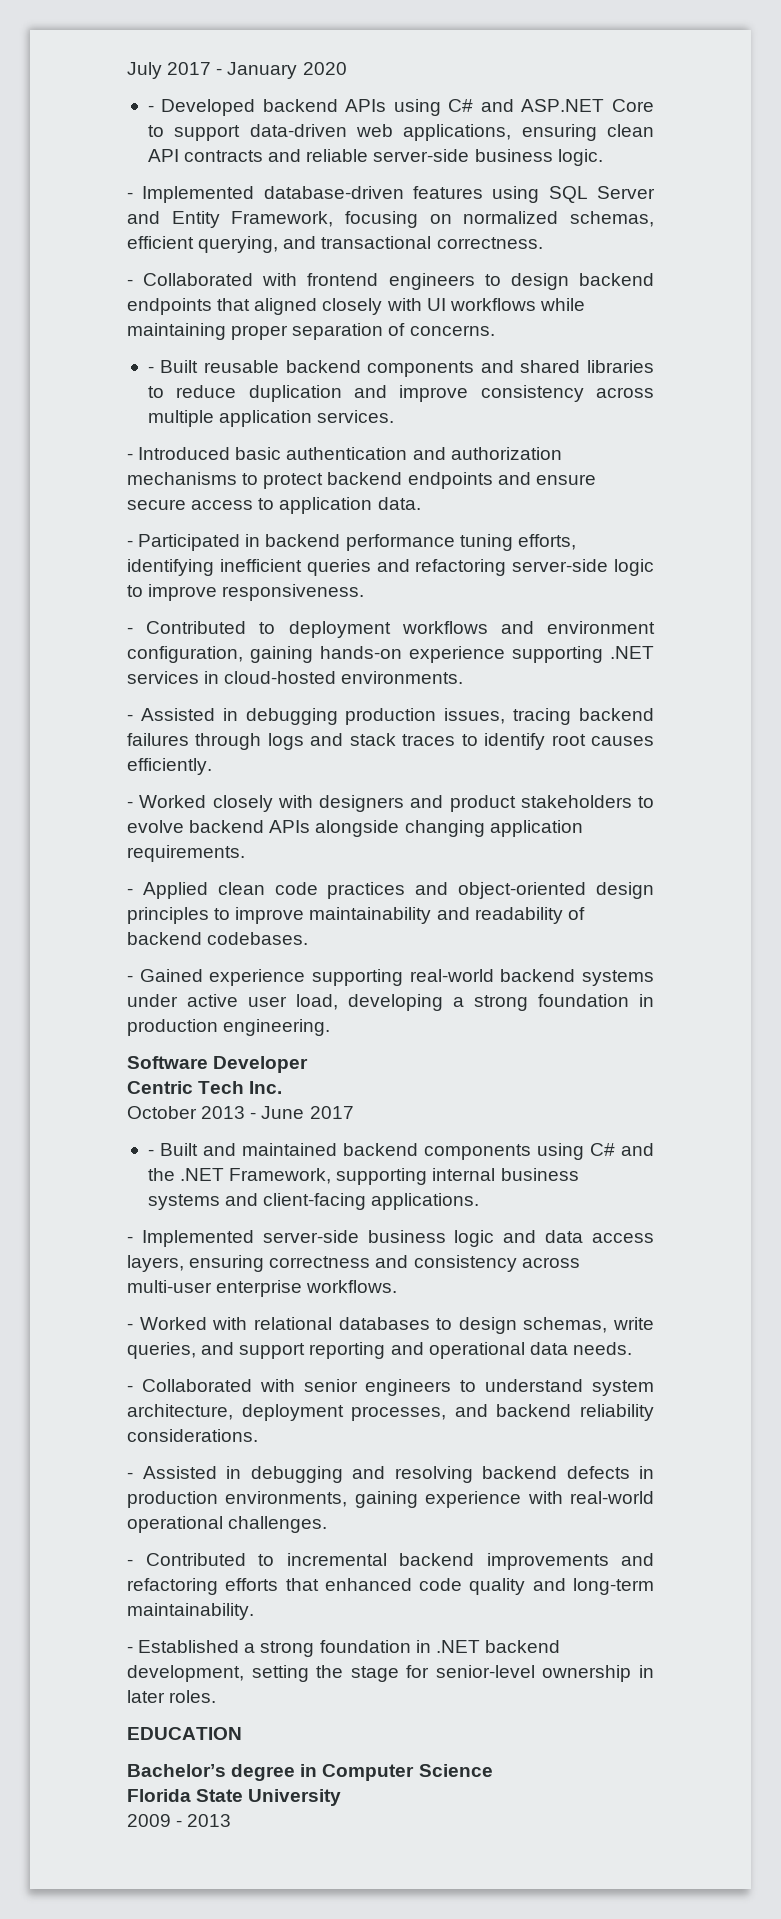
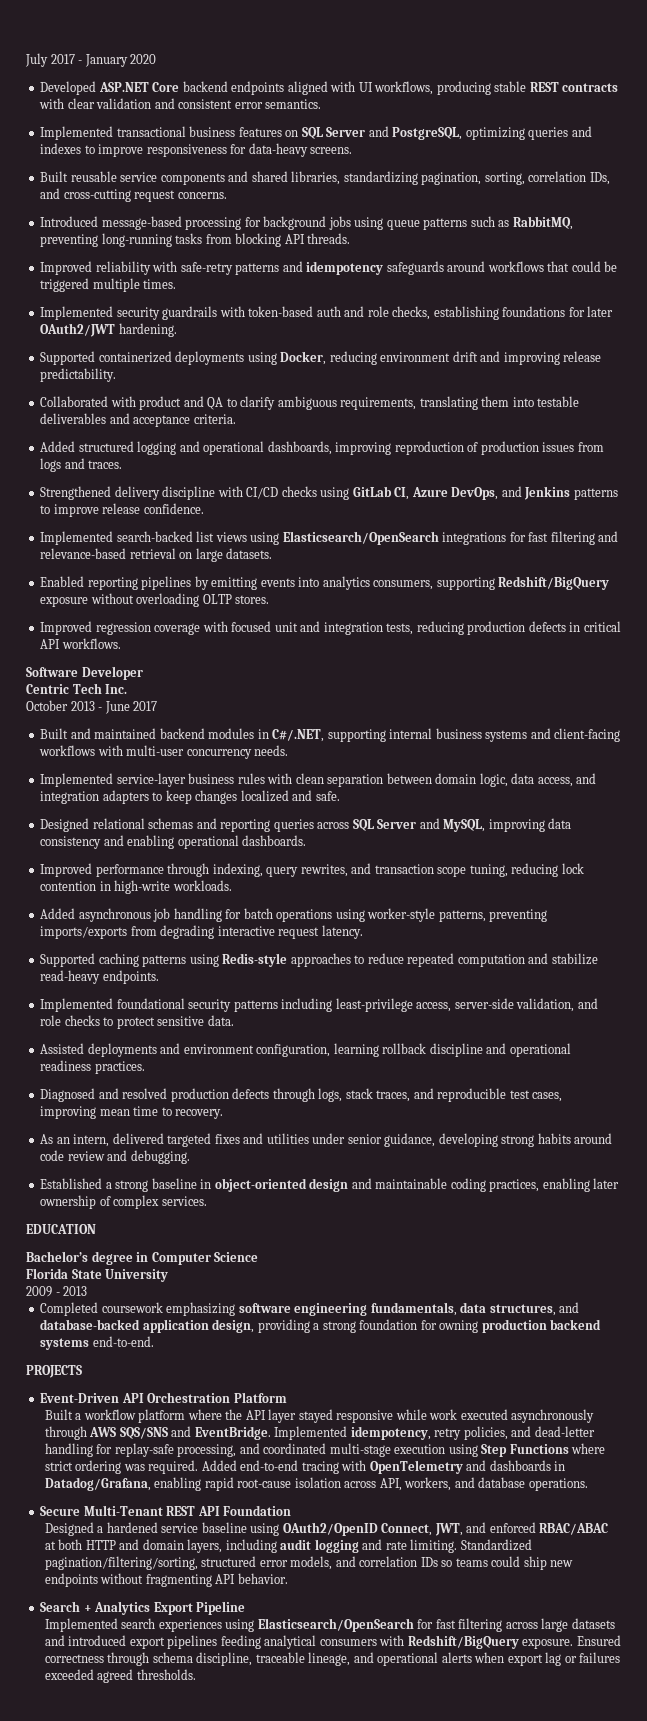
- - Developed backend APIs using C# and ASP.NET Core to support data-driven web applications, ensuring clean API contracts and reliable server-side business logic.
- - Implemented database-driven features using SQL Server and Entity Framework, focusing on normalized schemas, efficient querying, and transactional correctness.
- - Collaborated with frontend engineers to design backend endpoints that aligned closely with UI workflows while maintaining proper separation of concerns.
- - Built reusable backend components and shared libraries to reduce duplication and improve consistency across multiple application services.
- - Introduced basic authentication and authorization mechanisms to protect backend endpoints and ensure secure access to application data.
- - Participated in backend performance tuning efforts, identifying inefficient queries and refactoring server-side logic to improve responsiveness.
- - Contributed to deployment workflows and environment configuration, gaining hands-on experience supporting .NET services in cloud-hosted environments.
- - Assisted in debugging production issues, tracing backend failures through logs and stack traces to identify root causes efficiently.
- - Worked closely with designers and product stakeholders to evolve backend APIs alongside changing application requirements.
- - Applied clean code practices and object-oriented design principles to improve maintainability and readability of backend codebases.
- - Gained experience supporting real-world backend systems under active user load, developing a strong foundation in production engineering.
+ Developed ASP.NET Core backend endpoints aligned with UI workflows, producing stable REST contracts with clear validation and consistent error semantics.
+ Implemented transactional business features on SQL Server and PostgreSQL, optimizing queries and indexes to improve responsiveness for data-heavy screens.
+ Built reusable service components and shared libraries, standardizing pagination, sorting, correlation IDs, and cross-cutting request concerns.
+ Introduced message-based processing for background jobs using queue patterns such as RabbitMQ, preventing long-running tasks from blocking API threads.
+ Improved reliability with safe-retry patterns and idempotency safeguards around workflows that could be triggered multiple times.
+ Implemented security guardrails with token-based auth and role checks, establishing foundations for later OAuth2/JWT hardening.
+ Supported containerized deployments using Docker, reducing environment drift and improving release predictability.
+ Collaborated with product and QA to clarify ambiguous requirements, translating them into testable deliverables and acceptance criteria.
+ Added structured logging and operational dashboards, improving reproduction of production issues from logs and traces.
+ Strengthened delivery discipline with CI/CD checks using GitLab CI, Azure DevOps, and Jenkins patterns to improve release confidence.
+ Implemented search-backed list views using Elasticsearch/OpenSearch integrations for fast filtering and relevance-based retrieval on large datasets.
+ Enabled reporting pipelines by emitting events into analytics consumers, supporting Redshift/BigQuery exposure without overloading OLTP stores.
+ Improved regression coverage with focused unit and integration tests, reducing production defects in critical API workflows.
- - Built and maintained backend components using C# and the .NET Framework, supporting internal business systems and client-facing applications.
- - Implemented server-side business logic and data access layers, ensuring correctness and consistency across multi-user enterprise workflows.
- - Worked with relational databases to design schemas, write queries, and support reporting and operational data needs.
- - Collaborated with senior engineers to understand system architecture, deployment processes, and backend reliability considerations.
- - Assisted in debugging and resolving backend defects in production environments, gaining experience with real-world operational challenges.
- - Contributed to incremental backend improvements and refactoring efforts that enhanced code quality and long-term maintainability.
- - Established a strong foundation in .NET backend development, setting the stage for senior-level ownership in later roles.
+ Built and maintained backend modules in C#/.NET, supporting internal business systems and client-facing workflows with multi-user concurrency needs.
+ Implemented service-layer business rules with clean separation between domain logic, data access, and integration adapters to keep changes localized and safe.
+ Designed relational schemas and reporting queries across SQL Server and MySQL, improving data consistency and enabling operational dashboards.
+ Improved performance through indexing, query rewrites, and transaction scope tuning, reducing lock contention in high-write workloads.
+ Added asynchronous job handling for batch operations using worker-style patterns, preventing imports/exports from degrading interactive request latency.
+ Supported caching patterns using Redis-style approaches to reduce repeated computation and stabilize read-heavy endpoints.
+ Implemented foundational security patterns including least-privilege access, server-side validation, and role checks to protect sensitive data.
+ Assisted deployments and environment configuration, learning rollback discipline and operational readiness practices.
+ Diagnosed and resolved production defects through logs, stack traces, and reproducible test cases, improving mean time to recovery.
+ As an intern, delivered targeted fixes and utilities under senior guidance, developing strong habits around code review and debugging.
+ Established a strong baseline in object-oriented design and maintainable coding practices, enabling later ownership of complex services.
+ Completed coursework emphasizing software engineering fundamentals, data structures, and database-backed application design, providing a strong foundation for owning production backend systems end-to-end.
+ PROJECTS
+ Event-Driven API Orchestration Platform
+ Built a workflow platform where the API layer stayed responsive while work executed asynchronously through AWS SQS/SNS and EventBridge. Implemented idempotency, retry policies, and dead-letter handling for replay-safe processing, and coordinated multi-stage execution using Step Functions where strict ordering was required. Added end-to-end tracing with OpenTelemetry and dashboards in Datadog/Grafana, enabling rapid root-cause isolation across API, workers, and database operations.
+ Secure Multi-Tenant REST API Foundation
+ Designed a hardened service baseline using OAuth2/OpenID Connect, JWT, and enforced RBAC/ABAC at both HTTP and domain layers, including audit logging and rate limiting. Standardized pagination/filtering/sorting, structured error models, and correlation IDs so teams could ship new endpoints without fragmenting API behavior.
+ Search + Analytics Export Pipeline
+ Implemented search experiences using Elasticsearch/OpenSearch for fast filtering across large datasets and introduced export pipelines feeding analytical consumers with Redshift/BigQuery exposure. Ensured correctness through schema discipline, traceable lineage, and operational alerts when export lag or failures exceeded agreed thresholds.

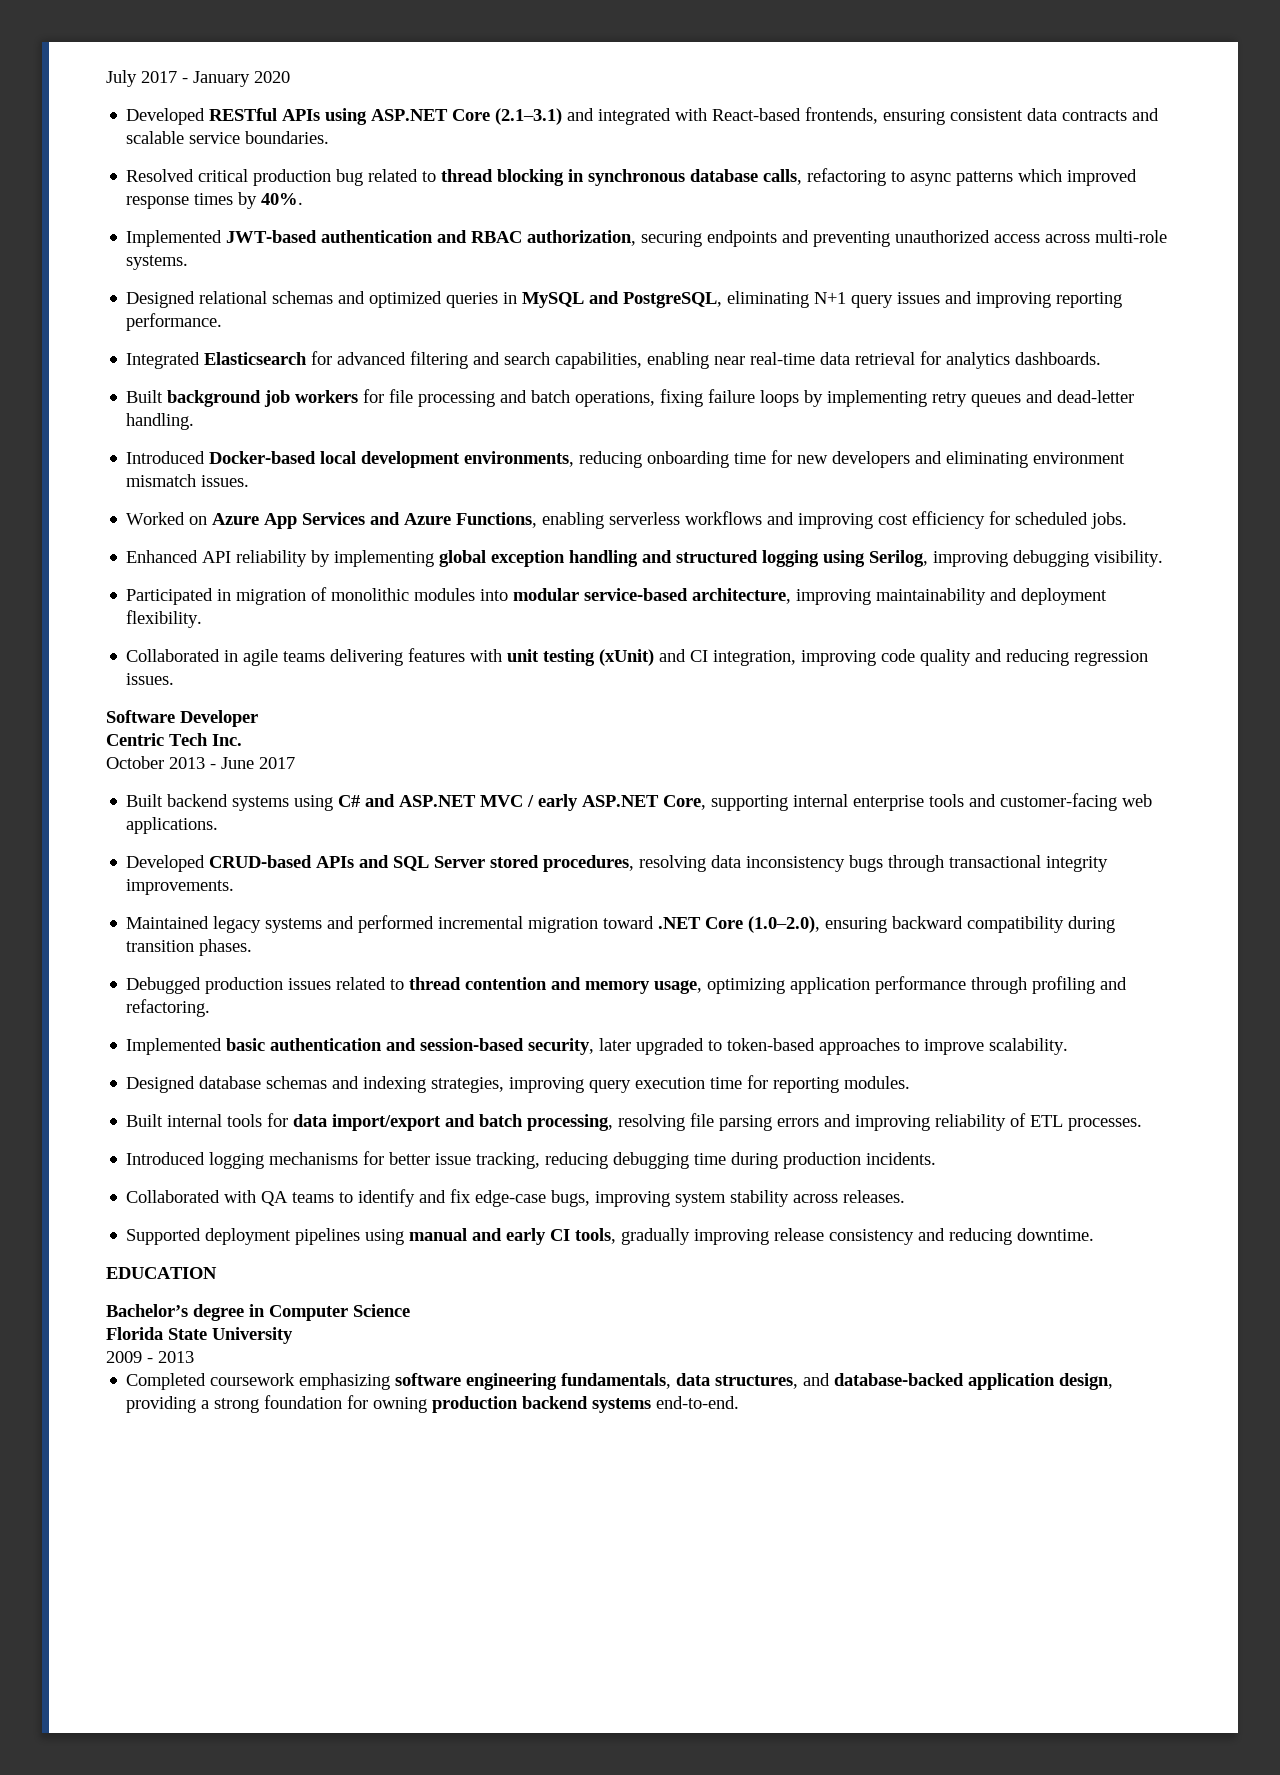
- Developed ASP.NET Core backend endpoints aligned with UI workflows, producing stable REST contracts with clear validation and consistent error semantics.
- Implemented transactional business features on SQL Server and PostgreSQL, optimizing queries and indexes to improve responsiveness for data-heavy screens.
- Built reusable service components and shared libraries, standardizing pagination, sorting, correlation IDs, and cross-cutting request concerns.
- Introduced message-based processing for background jobs using queue patterns such as RabbitMQ, preventing long-running tasks from blocking API threads.
- Improved reliability with safe-retry patterns and idempotency safeguards around workflows that could be triggered multiple times.
- Implemented security guardrails with token-based auth and role checks, establishing foundations for later OAuth2/JWT hardening.
- Supported containerized deployments using Docker, reducing environment drift and improving release predictability.
- Collaborated with product and QA to clarify ambiguous requirements, translating them into testable deliverables and acceptance criteria.
- Added structured logging and operational dashboards, improving reproduction of production issues from logs and traces.
- Strengthened delivery discipline with CI/CD checks using GitLab CI, Azure DevOps, and Jenkins patterns to improve release confidence.
- Implemented search-backed list views using Elasticsearch/OpenSearch integrations for fast filtering and relevance-based retrieval on large datasets.
- Enabled reporting pipelines by emitting events into analytics consumers, supporting Redshift/BigQuery exposure without overloading OLTP stores.
- Improved regression coverage with focused unit and integration tests, reducing production defects in critical API workflows.
+ Developed RESTful APIs using ASP.NET Core (2.1–3.1) and integrated with React-based frontends, ensuring consistent data contracts and scalable service boundaries.
+ Resolved critical production bug related to thread blocking in synchronous database calls, refactoring to async patterns which improved response times by 40%.
+ Implemented JWT-based authentication and RBAC authorization, securing endpoints and preventing unauthorized access across multi-role systems.
+ Designed relational schemas and optimized queries in MySQL and PostgreSQL, eliminating N+1 query issues and improving reporting performance.
+ Integrated Elasticsearch for advanced filtering and search capabilities, enabling near real-time data retrieval for analytics dashboards.
+ Built background job workers for file processing and batch operations, fixing failure loops by implementing retry queues and dead-letter handling.
+ Introduced Docker-based local development environments, reducing onboarding time for new developers and eliminating environment mismatch issues.
+ Worked on Azure App Services and Azure Functions, enabling serverless workflows and improving cost efficiency for scheduled jobs.
+ Enhanced API reliability by implementing global exception handling and structured logging using Serilog, improving debugging visibility.
+ Participated in migration of monolithic modules into modular service-based architecture, improving maintainability and deployment flexibility.
+ Collaborated in agile teams delivering features with unit testing (xUnit) and CI integration, improving code quality and reducing regression issues.
- Built and maintained backend modules in C#/.NET, supporting internal business systems and client-facing workflows with multi-user concurrency needs.
- Implemented service-layer business rules with clean separation between domain logic, data access, and integration adapters to keep changes localized and safe.
- Designed relational schemas and reporting queries across SQL Server and MySQL, improving data consistency and enabling operational dashboards.
- Improved performance through indexing, query rewrites, and transaction scope tuning, reducing lock contention in high-write workloads.
- Added asynchronous job handling for batch operations using worker-style patterns, preventing imports/exports from degrading interactive request latency.
- Supported caching patterns using Redis-style approaches to reduce repeated computation and stabilize read-heavy endpoints.
- Implemented foundational security patterns including least-privilege access, server-side validation, and role checks to protect sensitive data.
- Assisted deployments and environment configuration, learning rollback discipline and operational readiness practices.
- Diagnosed and resolved production defects through logs, stack traces, and reproducible test cases, improving mean time to recovery.
- As an intern, delivered targeted fixes and utilities under senior guidance, developing strong habits around code review and debugging.
- Established a strong baseline in object-oriented design and maintainable coding practices, enabling later ownership of complex services.
+ Built backend systems using C# and ASP.NET MVC / early ASP.NET Core, supporting internal enterprise tools and customer-facing web applications.
+ Developed CRUD-based APIs and SQL Server stored procedures, resolving data inconsistency bugs through transactional integrity improvements.
+ Maintained legacy systems and performed incremental migration toward .NET Core (1.0–2.0), ensuring backward compatibility during transition phases.
+ Debugged production issues related to thread contention and memory usage, optimizing application performance through profiling and refactoring.
+ Implemented basic authentication and session-based security, later upgraded to token-based approaches to improve scalability.
+ Designed database schemas and indexing strategies, improving query execution time for reporting modules.
+ Built internal tools for data import/export and batch processing, resolving file parsing errors and improving reliability of ETL processes.
+ Introduced logging mechanisms for better issue tracking, reducing debugging time during production incidents.
+ Collaborated with QA teams to identify and fix edge-case bugs, improving system stability across releases.
+ Supported deployment pipelines using manual and early CI tools, gradually improving release consistency and reducing downtime.
- PROJECTS
- Event-Driven API Orchestration Platform
- Built a workflow platform where the API layer stayed responsive while work executed asynchronously through AWS SQS/SNS and EventBridge. Implemented idempotency, retry policies, and dead-letter handling for replay-safe processing, and coordinated multi-stage execution using Step Functions where strict ordering was required. Added end-to-end tracing with OpenTelemetry and dashboards in Datadog/Grafana, enabling rapid root-cause isolation across API, workers, and database operations.
- Secure Multi-Tenant REST API Foundation
- Designed a hardened service baseline using OAuth2/OpenID Connect, JWT, and enforced RBAC/ABAC at both HTTP and domain layers, including audit logging and rate limiting. Standardized pagination/filtering/sorting, structured error models, and correlation IDs so teams could ship new endpoints without fragmenting API behavior.
- Search + Analytics Export Pipeline
- Implemented search experiences using Elasticsearch/OpenSearch for fast filtering across large datasets and introduced export pipelines feeding analytical consumers with Redshift/BigQuery exposure. Ensured correctness through schema discipline, traceable lineage, and operational alerts when export lag or failures exceeded agreed thresholds.

